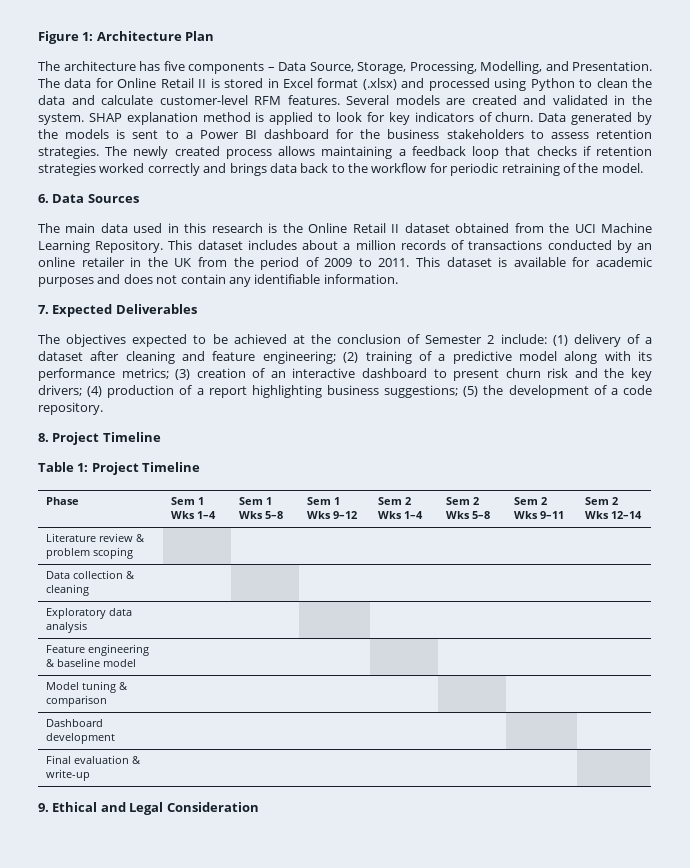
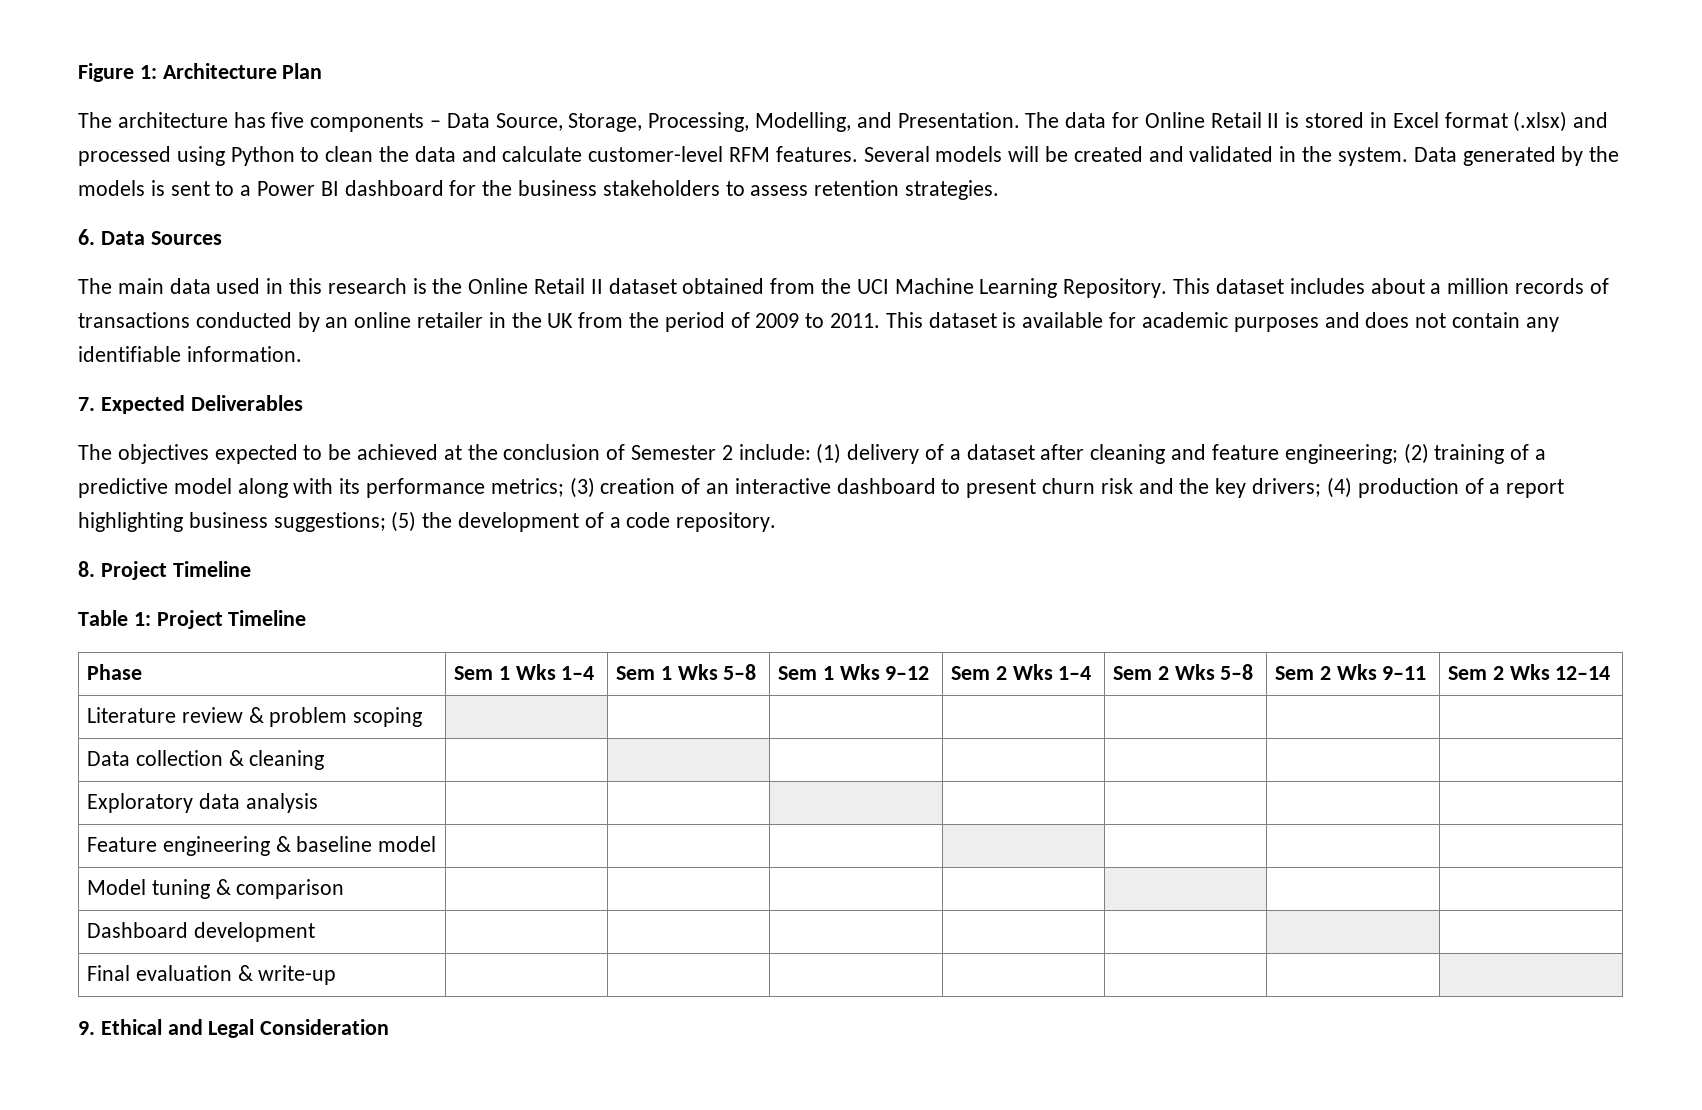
- Several models are created and validated in the system.
+ Several models will be created and validated in the system.
- SHAP explanation method is applied to look for key indicators of churn.
- The newly created process allows maintaining a feedback loop that checks if retention strategies worked correctly and brings data back to the workflow for periodic retraining of the model.

